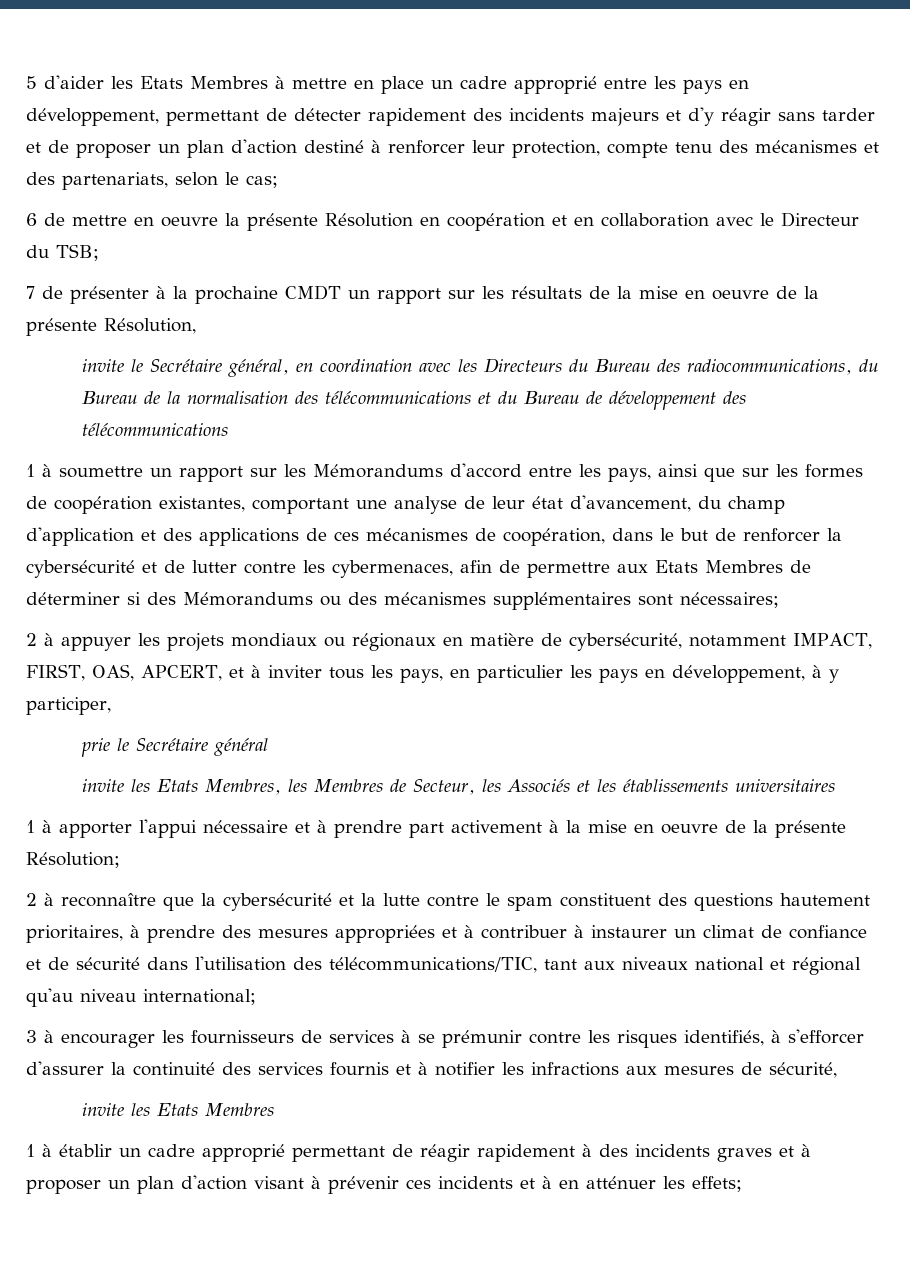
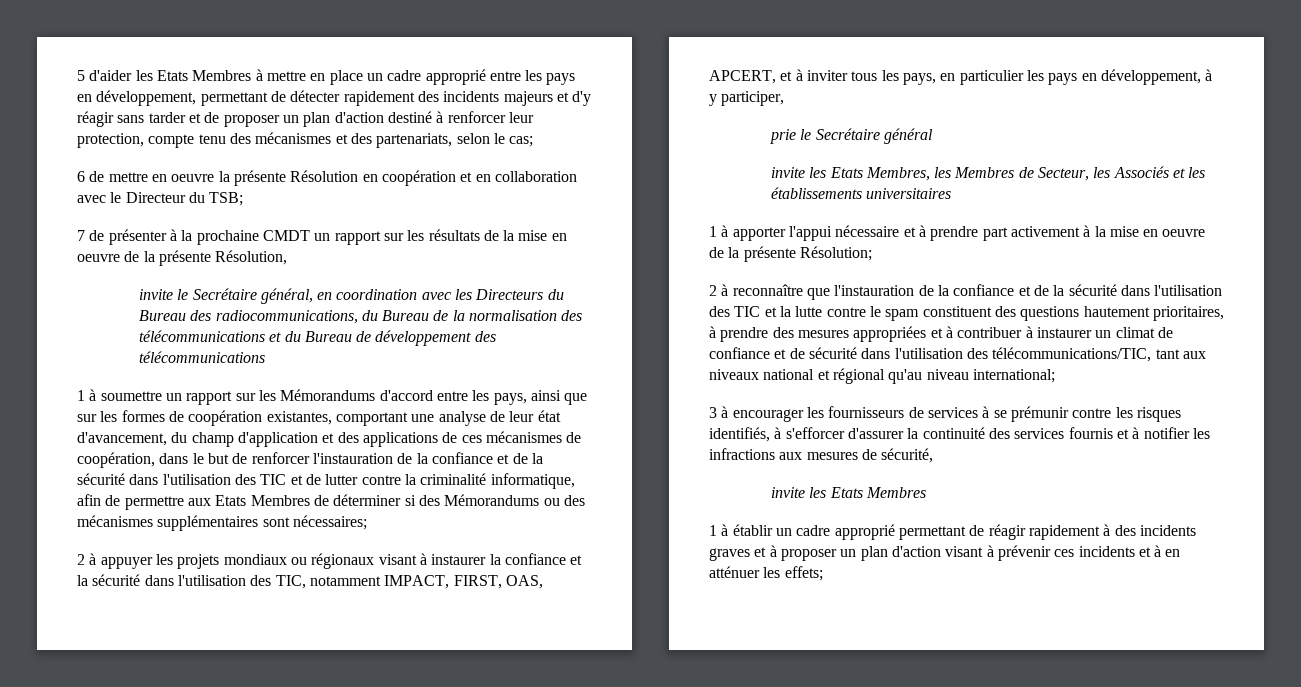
- 1 à soumettre un rapport sur les Mémorandums d'accord entre les pays, ainsi que sur les formes de coopération existantes, comportant une analyse de leur état d'avancement, du champ d'application et des applications de ces mécanismes de coopération, dans le but de renforcer la cybersécurité et de lutter contre les cybermenaces, afin de permettre aux Etats Membres de déterminer si des Mémorandums ou des mécanismes supplémentaires sont nécessaires;
+ 1 à soumettre un rapport sur les Mémorandums d'accord entre les pays, ainsi que sur les formes de coopération existantes, comportant une analyse de leur état d'avancement, du champ d'application et des applications de ces mécanismes de coopération, dans le but de renforcer l'instauration de la confiance et de la sécurité dans l'utilisation des TIC et de lutter contre la criminalité informatique, afin de permettre aux Etats Membres de déterminer si des Mémorandums ou des mécanismes supplémentaires sont nécessaires;
- 2 à appuyer les projets mondiaux ou régionaux en matière de cybersécurité, notamment IMPACT, FIRST, OAS, APCERT, et à inviter tous les pays, en particulier les pays en développement, à y participer,
+ 2 à appuyer les projets mondiaux ou régionaux visant à instaurer la confiance et la sécurité dans l'utilisation des TIC, notamment IMPACT, FIRST, OAS, APCERT, et à inviter tous les pays, en particulier les pays en développement, à y participer,
- 2 à reconnaître que la cybersécurité et la lutte contre le spam constituent des questions hautement prioritaires, à prendre des mesures appropriées et à contribuer à instaurer un climat de confiance et de sécurité dans l'utilisation des télécommunications/TIC, tant aux niveaux national et régional qu'au niveau international;
+ 2 à reconnaître que l'instauration de la confiance et de la sécurité dans l'utilisation des TIC et la lutte contre le spam constituent des questions hautement prioritaires, à prendre des mesures appropriées et à contribuer à instaurer un climat de confiance et de sécurité dans l'utilisation des télécommunications/TIC, tant aux niveaux national et régional qu'au niveau international;

